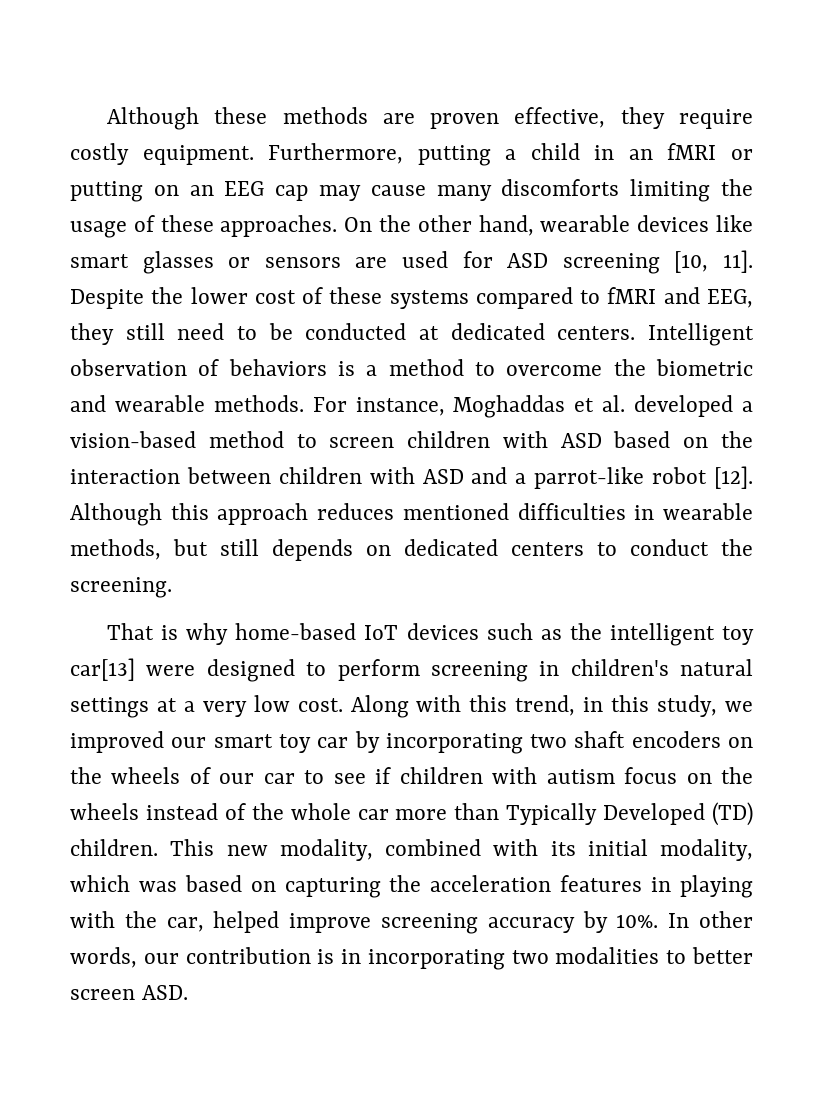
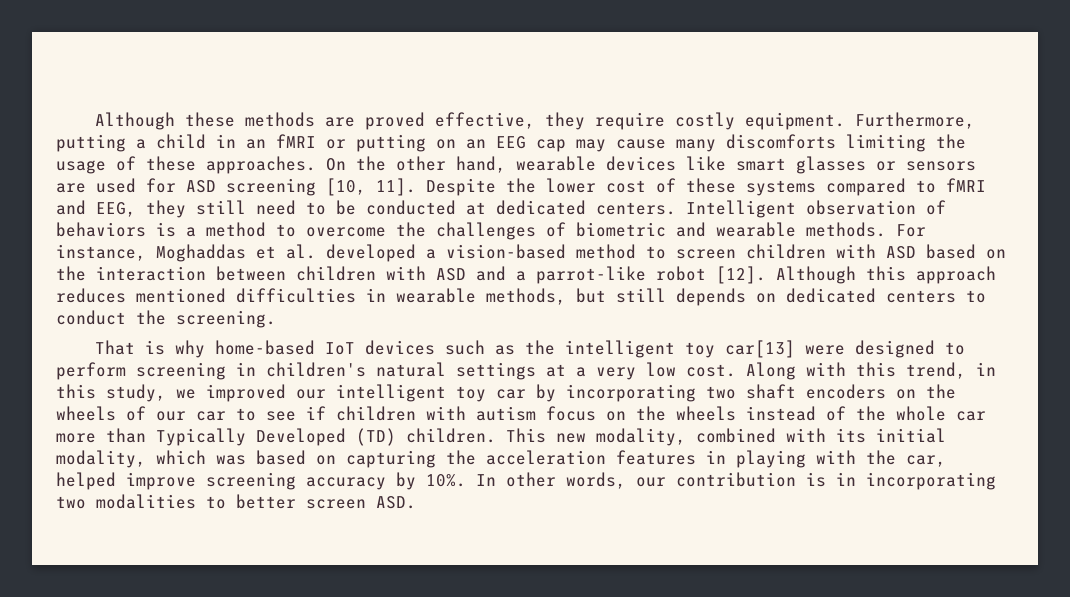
- Although these methods are proven effective, they require costly equipment.
+ Although these methods are proved effective, they require costly equipment.
- Intelligent observation of behaviors is a method to overcome the biometric and wearable methods.
+ Intelligent observation of behaviors is a method to overcome the challenges of biometric and wearable methods.
- Along with this trend, in this study, we improved our smart toy car by incorporating two shaft encoders on the wheels of our car to see if children with autism focus on the wheels instead of the whole car more than Typically Developed (TD) children.
+ Along with this trend, in this study, we improved our intelligent toy car by incorporating two shaft encoders on the wheels of our car to see if children with autism focus on the wheels instead of the whole car more than Typically Developed (TD) children.

